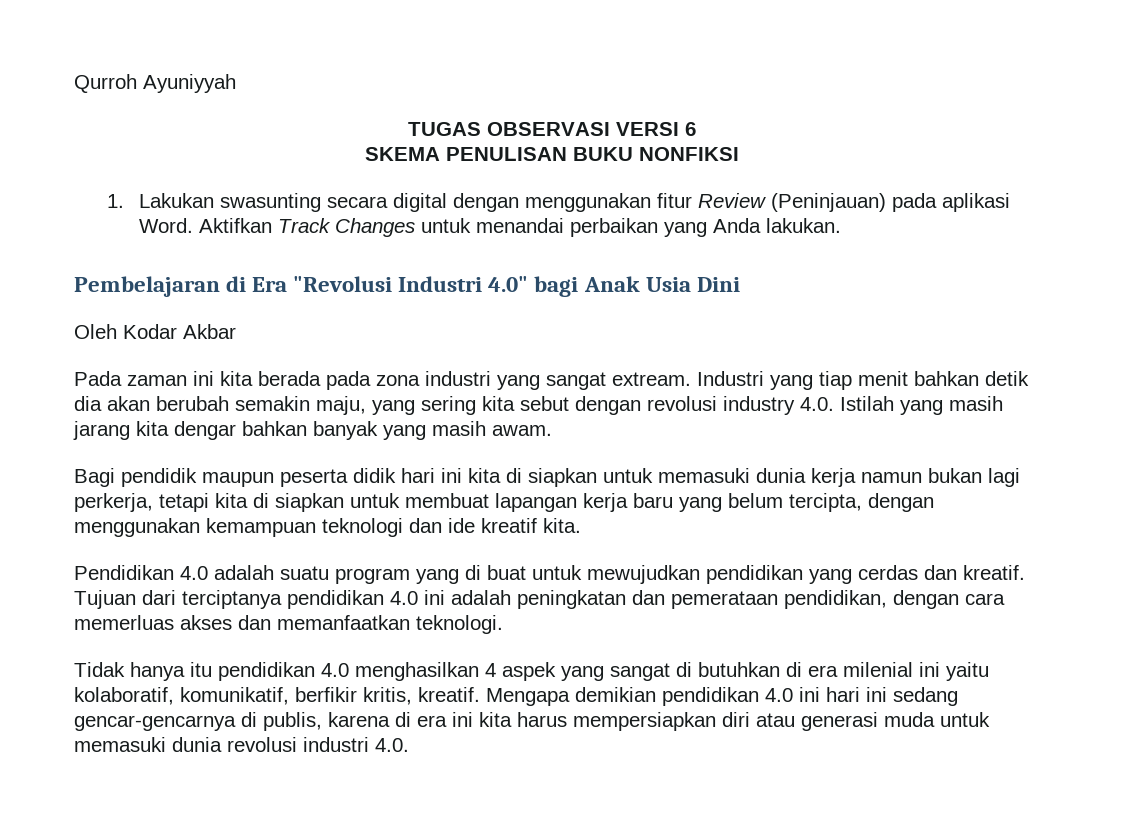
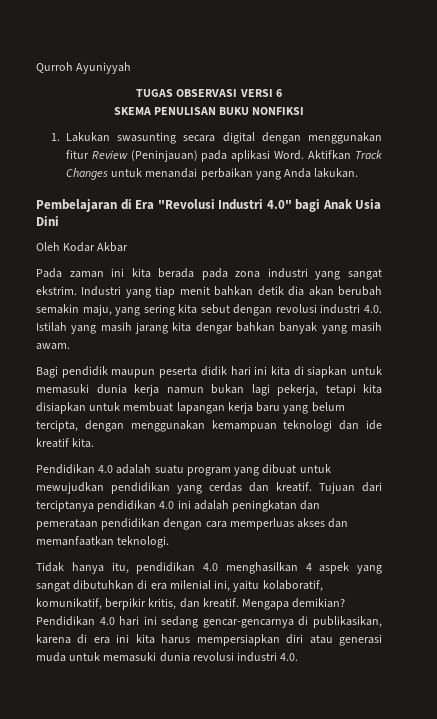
- Pada zaman ini kita berada pada zona industri yang sangat extream.
+ Pada zaman ini kita berada pada zona industri yang sangat ekstrim.
- Industri yang tiap menit bahkan detik dia akan berubah semakin maju, yang sering kita sebut dengan revolusi industry 4.0. Istilah yang masih jarang kita dengar bahkan banyak yang masih awam.
+ Industri yang tiap menit bahkan detik dia akan berubah semakin maju, yang sering kita sebut dengan revolusi industri 4.0. Istilah yang masih jarang kita dengar bahkan banyak yang masih awam.
- Bagi pendidik maupun peserta didik hari ini kita di siapkan untuk memasuki dunia kerja namun bukan lagi perkerja, tetapi kita di siapkan untuk membuat lapangan kerja baru yang belum tercipta, dengan menggunakan kemampuan teknologi dan ide kreatif kita.
+ Bagi pendidik maupun peserta didik hari ini kita di siapkan untuk memasuki dunia kerja namun bukan lagi pekerja, tetapi kita disiapkan untuk membuat lapangan kerja baru yang belum tercipta, dengan menggunakan kemampuan teknologi dan ide kreatif kita.
- Pendidikan 4.0 adalah suatu program yang di buat untuk mewujudkan pendidikan yang cerdas dan kreatif.
+ Pendidikan 4.0 adalah suatu program yang dibuat untuk mewujudkan pendidikan yang cerdas dan kreatif.
- Tujuan dari terciptanya pendidikan 4.0 ini adalah peningkatan dan pemerataan pendidikan, dengan cara memerluas akses dan memanfaatkan teknologi.
+ Tujuan dari terciptanya pendidikan 4.0 ini adalah peningkatan dan pemerataan pendidikan dengan cara memperluas akses dan memanfaatkan teknologi.
- Tidak hanya itu pendidikan 4.0 menghasilkan 4 aspek yang sangat di butuhkan di era milenial ini yaitu kolaboratif, komunikatif, berfikir kritis, kreatif. Mengapa demikian pendidikan 4.0 ini hari ini sedang gencar-gencarnya di publis, karena di era ini kita harus mempersiapkan diri atau generasi muda untuk memasuki dunia revolusi industri 4.0.
+ Tidak hanya itu, pendidikan 4.0 menghasilkan 4 aspek yang sangat dibutuhkan di era milenial ini, yaitu kolaboratif, komunikatif, berpikir kritis, dan kreatif. Mengapa demikian? Pendidikan 4.0 hari ini sedang gencar-gencarnya di publikasikan, karena di era ini kita harus mempersiapkan diri atau generasi muda untuk memasuki dunia revolusi industri 4.0.

